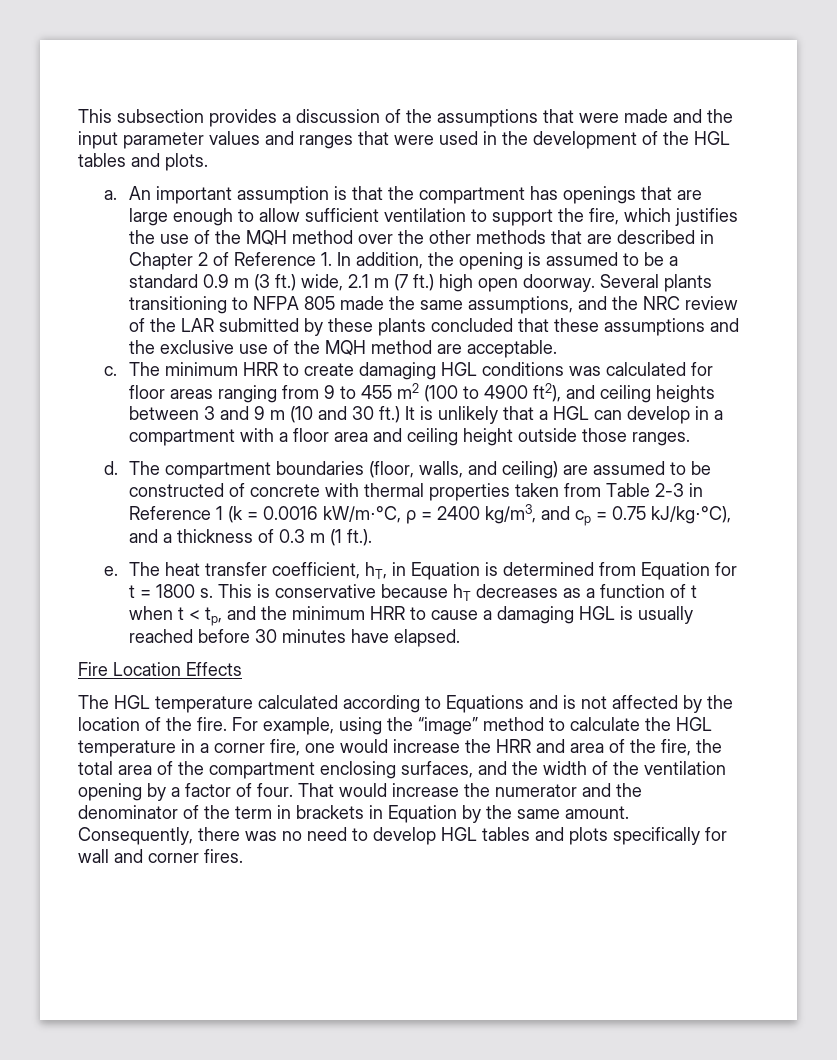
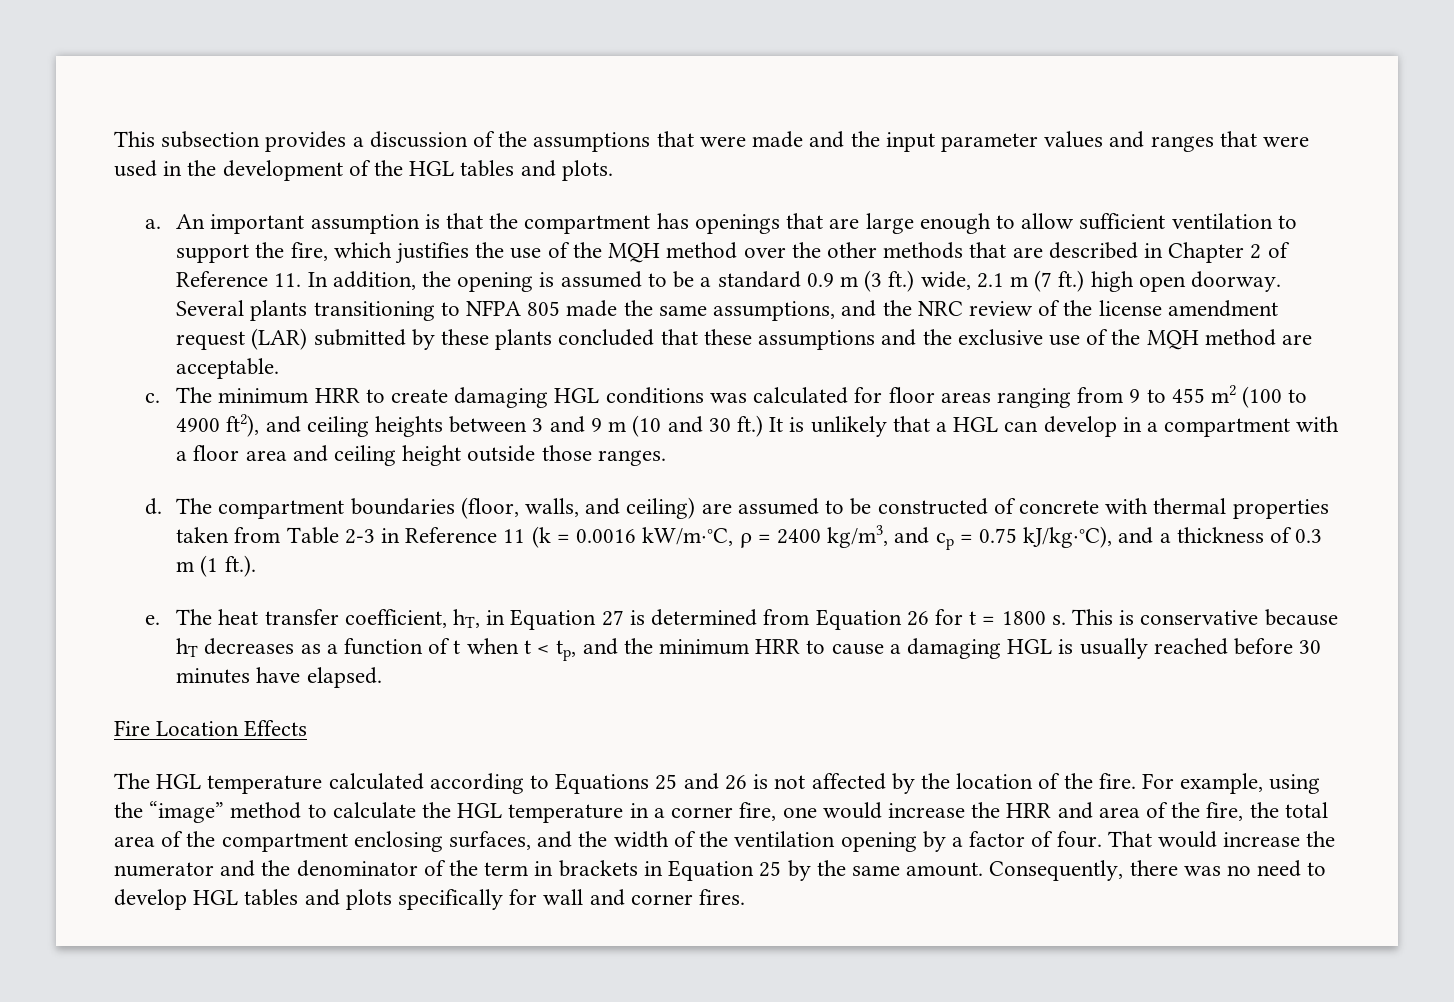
- An important assumption is that the compartment has openings that are large enough to allow sufficient ventilation to support the fire, which justifies the use of the MQH method over the other methods that are described in Chapter 2 of Reference 1. In addition, the opening is assumed to be a standard 0.9 m (3 ft.) wide, 2.1 m (7 ft.) high open doorway.
+ An important assumption is that the compartment has openings that are large enough to allow sufficient ventilation to support the fire, which justifies the use of the MQH method over the other methods that are described in Chapter 2 of Reference 11. In addition, the opening is assumed to be a standard 0.9 m (3 ft.) wide, 2.1 m (7 ft.) high open doorway.
- Several plants transitioning to NFPA 805 made the same assumptions, and the NRC review of the LAR submitted by these plants concluded that these assumptions and the exclusive use of the MQH method are acceptable.
+ Several plants transitioning to NFPA 805 made the same assumptions, and the NRC review of the license amendment request (LAR) submitted by these plants concluded that these assumptions and the exclusive use of the MQH method are acceptable.
- The compartment boundaries (floor, walls, and ceiling) are assumed to be constructed of concrete with thermal properties taken from Table 2-3 in Reference 1 (k = 0.0016 kW/m⋅°C, ρ = 2400 kg/m3, and cp = 0.75 kJ/kg⋅°C), and a thickness of 0.3 m (1 ft.).
+ The compartment boundaries (floor, walls, and ceiling) are assumed to be constructed of concrete with thermal properties taken from Table 2-3 in Reference 11 (k = 0.0016 kW/m⋅°C, ρ = 2400 kg/m3, and cp = 0.75 kJ/kg⋅°C), and a thickness of 0.3 m (1 ft.).
- The heat transfer coefficient, hT, in Equation is determined from Equation for t = 1800 s.
+ The heat transfer coefficient, hT, in Equation 27 is determined from Equation 26 for t = 1800 s.
- The HGL temperature calculated according to Equations and is not affected by the location of the fire.
+ The HGL temperature calculated according to Equations 25 and 26 is not affected by the location of the fire.
- That would increase the numerator and the denominator of the term in brackets in Equation by the same amount.
+ That would increase the numerator and the denominator of the term in brackets in Equation 25 by the same amount.

